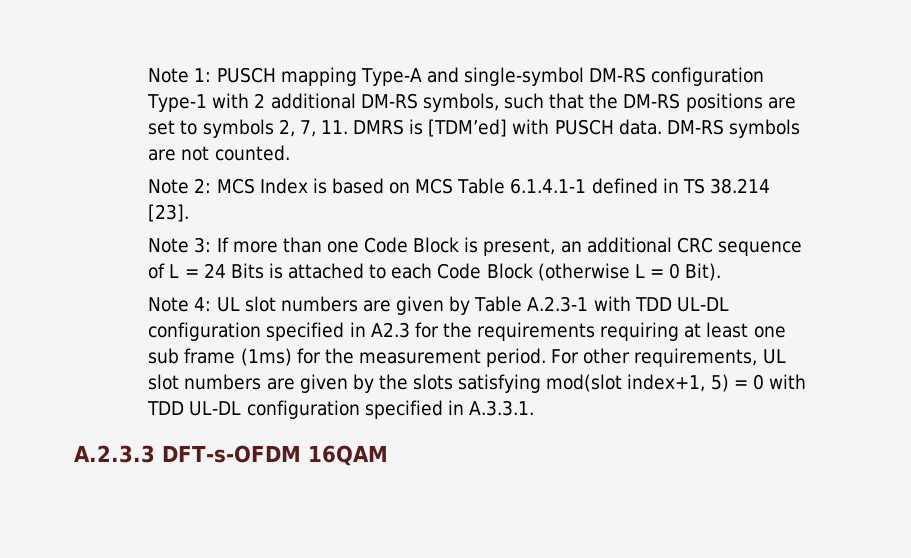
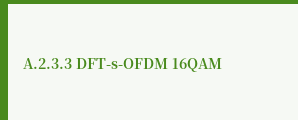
- Note 1: PUSCH mapping Type-A and single-symbol DM-RS configuration Type-1 with 2 additional DM-RS symbols, such that the DM-RS positions are set to symbols 2, 7, 11. DMRS is [TDM’ed] with PUSCH data. DM-RS symbols are not counted.
- Note 2: MCS Index is based on MCS Table 6.1.4.1-1 defined in TS 38.214 [23].
- Note 3: If more than one Code Block is present, an additional CRC sequence of L = 24 Bits is attached to each Code Block (otherwise L = 0 Bit).
- Note 4: UL slot numbers are given by Table A.2.3-1 with TDD UL-DL configuration specified in A2.3 for the requirements requiring at least one sub frame (1ms) for the measurement period. For other requirements, UL slot numbers are given by the slots satisfying mod(slot index+1, 5) = 0 with TDD UL-DL configuration specified in A.3.3.1.

